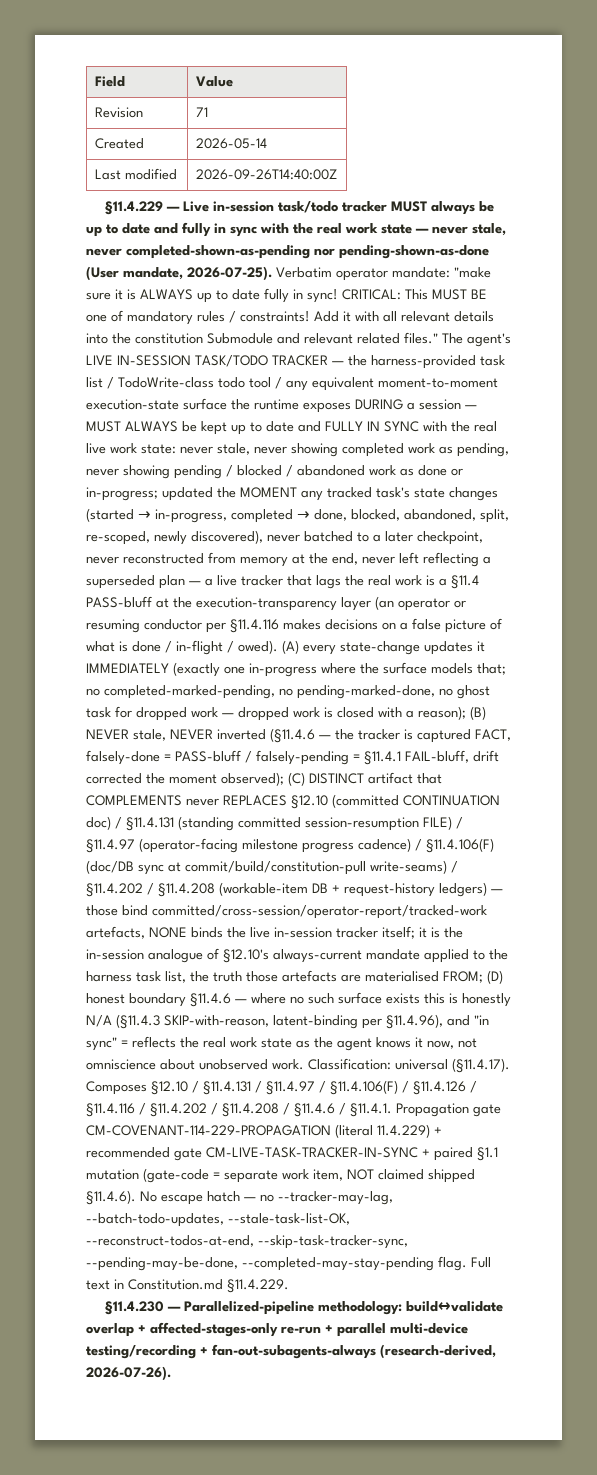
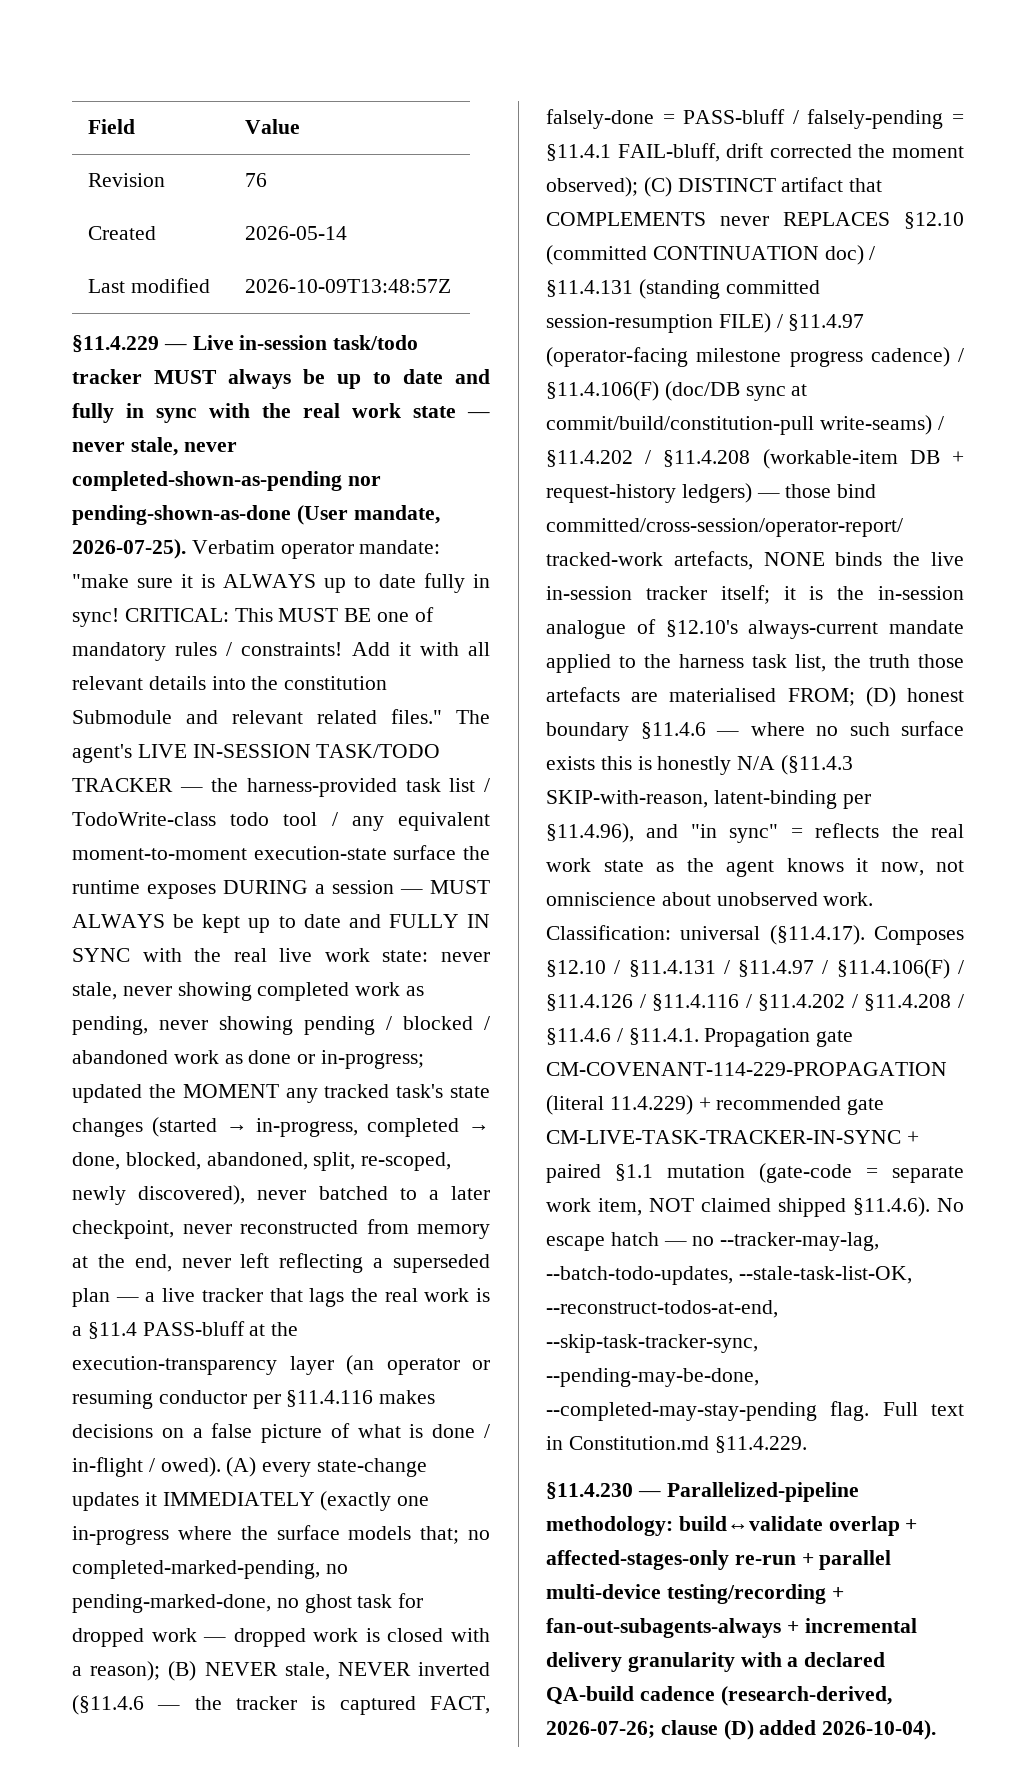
- Revision | 71
+ Revision | 76
- Last modified | 2026-09-26T14:40:00Z
+ Last modified | 2026-10-09T13:48:57Z
- §11.4.230 — Parallelized-pipeline methodology: build↔validate overlap + affected-stages-only re-run + parallel multi-device testing/recording + fan-out-subagents-always (research-derived, 2026-07-26).
+ §11.4.230 — Parallelized-pipeline methodology: build↔validate overlap + affected-stages-only re-run + parallel multi-device testing/recording + fan-out-subagents-always + incremental delivery granularity with a declared QA-build cadence (research-derived, 2026-07-26; clause (D) added 2026-10-04).

